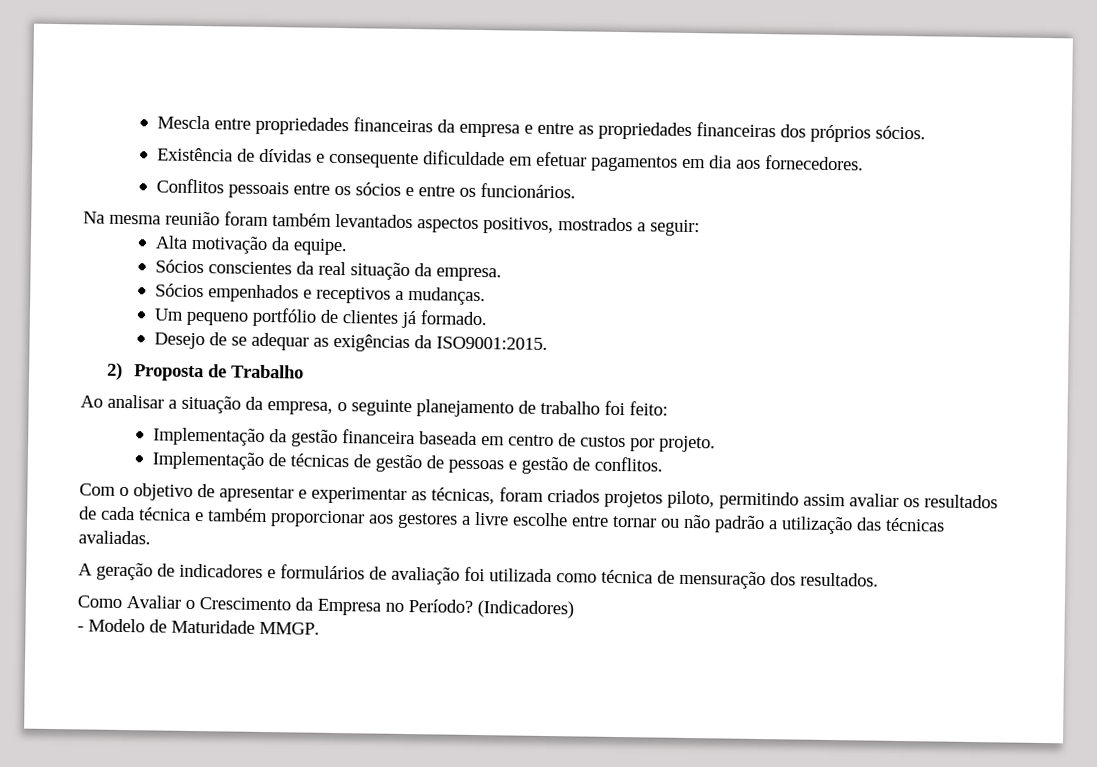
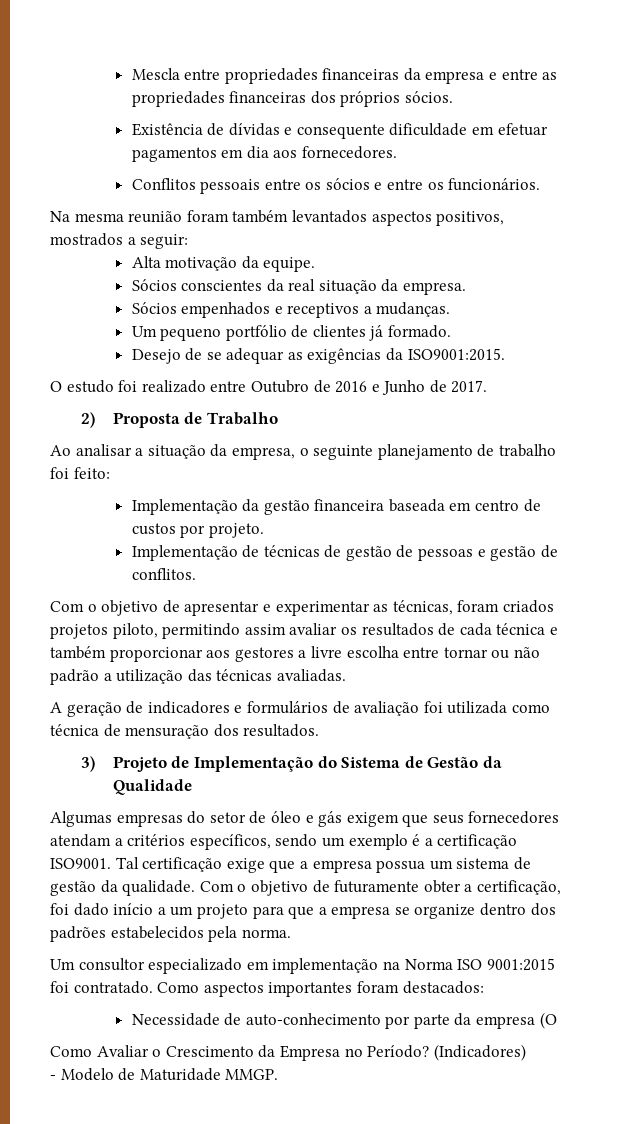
+ O estudo foi realizado entre Outubro de 2016 e Junho de 2017.
- Com o objetivo de apresentar e experimentar as técnicas, foram criados projetos piloto, permitindo assim avaliar os resultados de cada técnica e também proporcionar aos gestores a livre escolhe entre tornar ou não padrão a utilização das técnicas avaliadas.
+ Com o objetivo de apresentar e experimentar as técnicas, foram criados projetos piloto, permitindo assim avaliar os resultados de cada técnica e também proporcionar aos gestores a livre escolha entre tornar ou não padrão a utilização das técnicas avaliadas.
+ 3) Projeto de Implementação do Sistema de Gestão da Qualidade
+ Algumas empresas do setor de óleo e gás exigem que seus fornecedores atendam a critérios específicos, sendo um exemplo é a certificação ISO9001. Tal certificação exige que a empresa possua um sistema de gestão da qualidade. Com o objetivo de futuramente obter a certificação, foi dado início a um projeto para que a empresa se organize dentro dos padrões estabelecidos pela norma.
+ Um consultor especializado em implementação na Norma ISO 9001:2015 foi contratado. Como aspectos importantes foram destacados:
+ Necessidade de auto-conhecimento por parte da empresa (O

